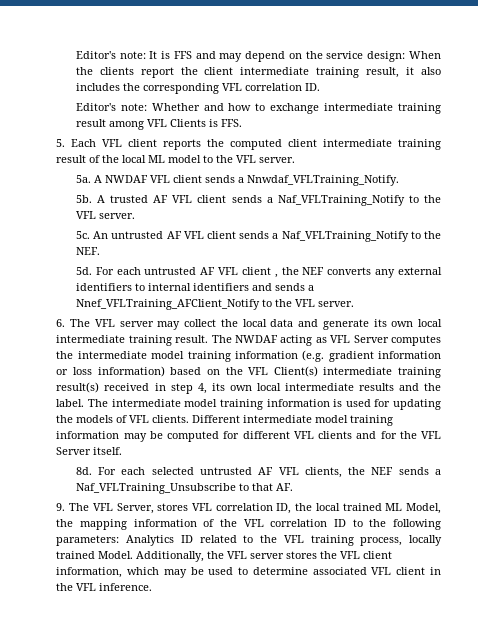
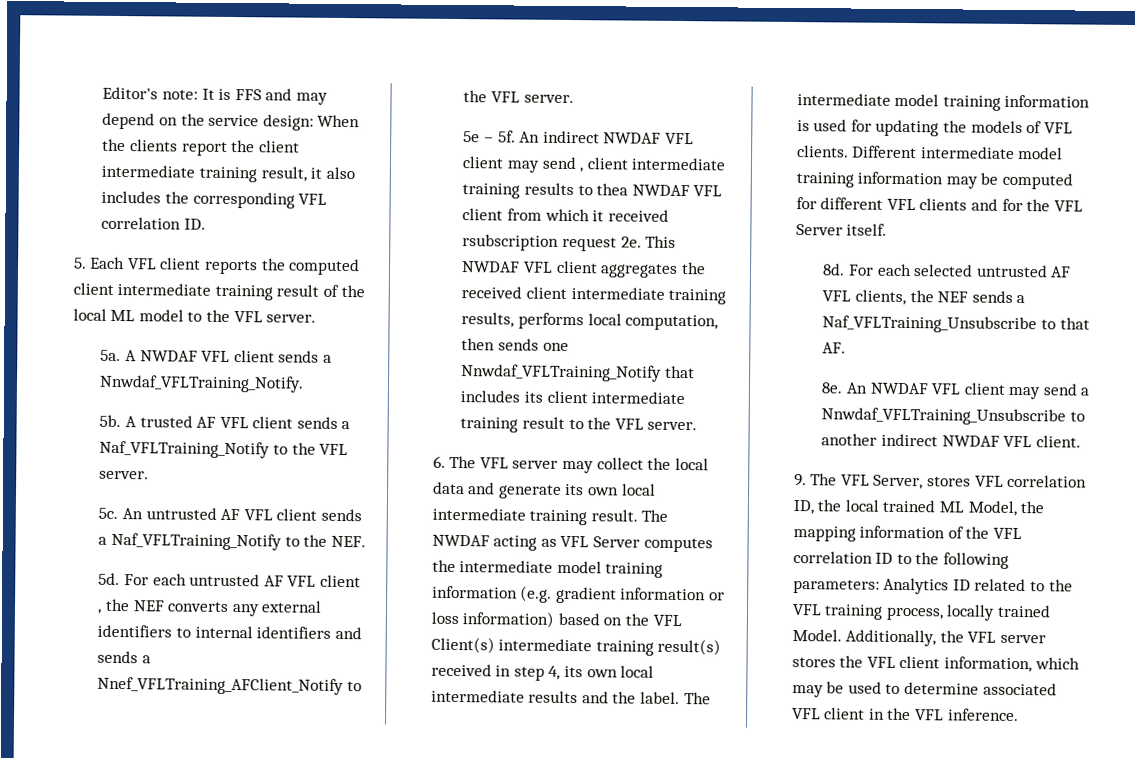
- Editor's note: Whether and how to exchange intermediate training result among VFL Clients is FFS.
+ 5e – 5f. An indirect NWDAF VFL client may send , client intermediate training results to thea NWDAF VFL client from which it received rsubscription request 2e. This NWDAF VFL client aggregates the received client intermediate training results, performs local computation, then sends one Nnwdaf_VFLTraining_Notify that includes its client intermediate training result to the VFL server.
+ 8e. An NWDAF VFL client may send a Nnwdaf_VFLTraining_Unsubscribe to another indirect NWDAF VFL client.

